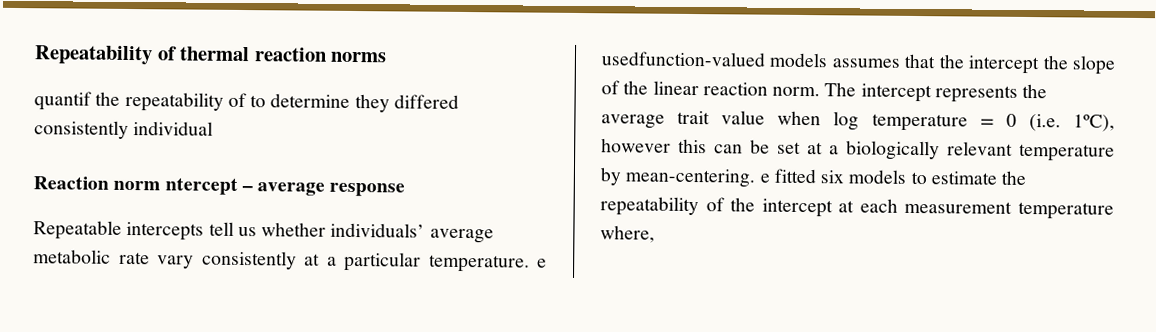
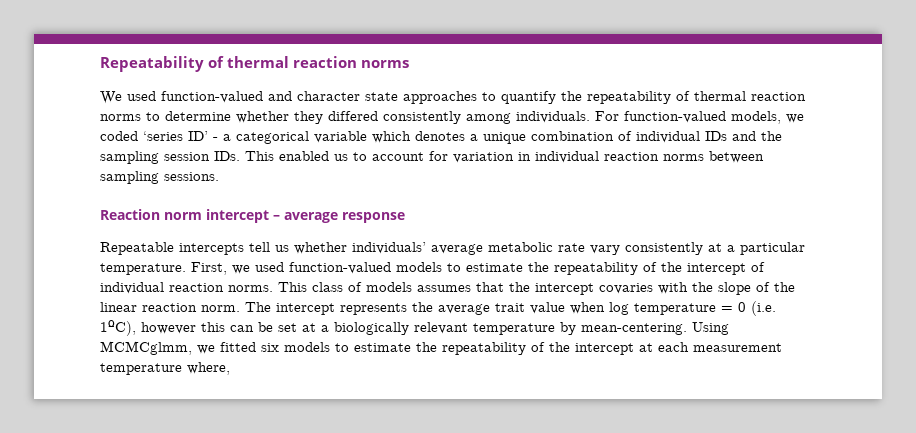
- quantif the repeatability of to determine they differed consistently individual
+ We used function-valued and character state approaches to quantify the repeatability of thermal reaction norms to determine whether they differed consistently among individuals. For function-valued models, we coded ‘series ID’ - a categorical variable which denotes a unique combination of individual IDs and the sampling session IDs. This enabled us to account for variation in individual reaction norms between sampling sessions.
- Reaction norm ntercept – average response
+ Reaction norm intercept – average response
- Repeatable intercepts tell us whether individuals’ average metabolic rate vary consistently at a particular temperature. e usedfunction-valued models assumes that the intercept the slope of the linear reaction norm.
+ Repeatable intercepts tell us whether individuals’ average metabolic rate vary consistently at a particular temperature. First, we used function-valued models to estimate the repeatability of the intercept of individual reaction norms. This class of models assumes that the intercept covaries with the slope of the linear reaction norm.
- The intercept represents the average trait value when log temperature = 0 (i.e. 1ºC), however this can be set at a biologically relevant temperature by mean-centering. e fitted six models to estimate the repeatability of the intercept at each measurement temperature where,
+ The intercept represents the average trait value when log temperature = 0 (i.e. 1ºC), however this can be set at a biologically relevant temperature by mean-centering. Using MCMCglmm, we fitted six models to estimate the repeatability of the intercept at each measurement temperature where,

